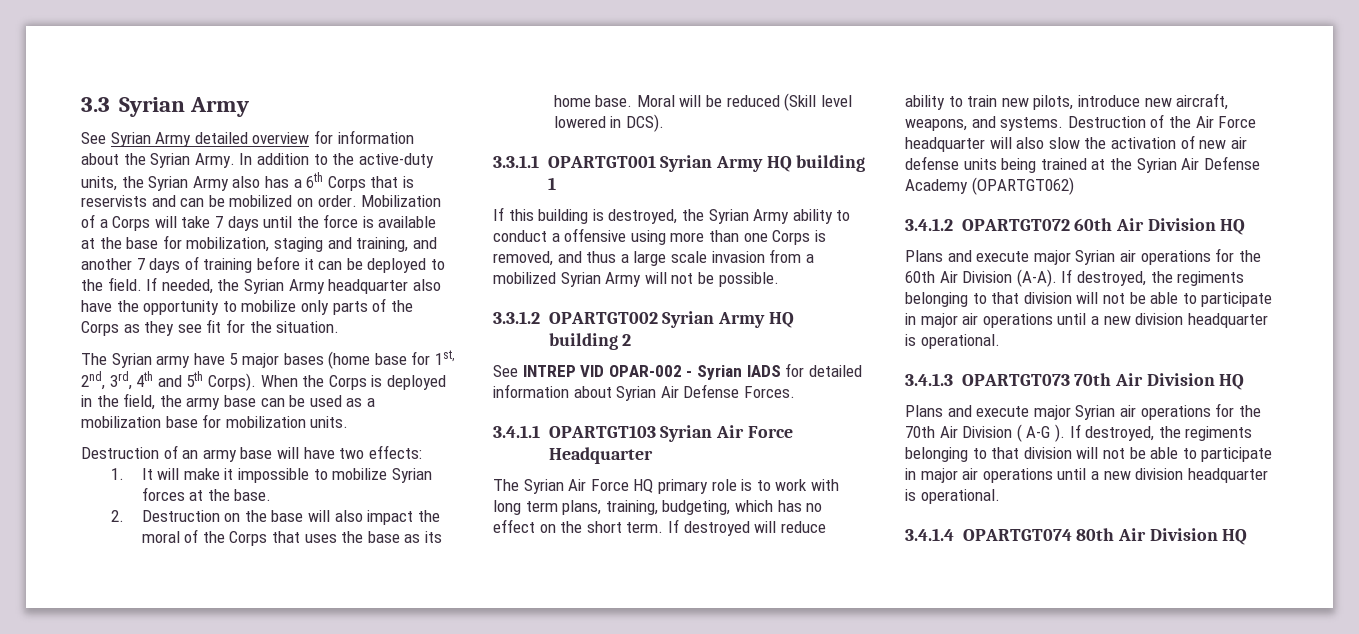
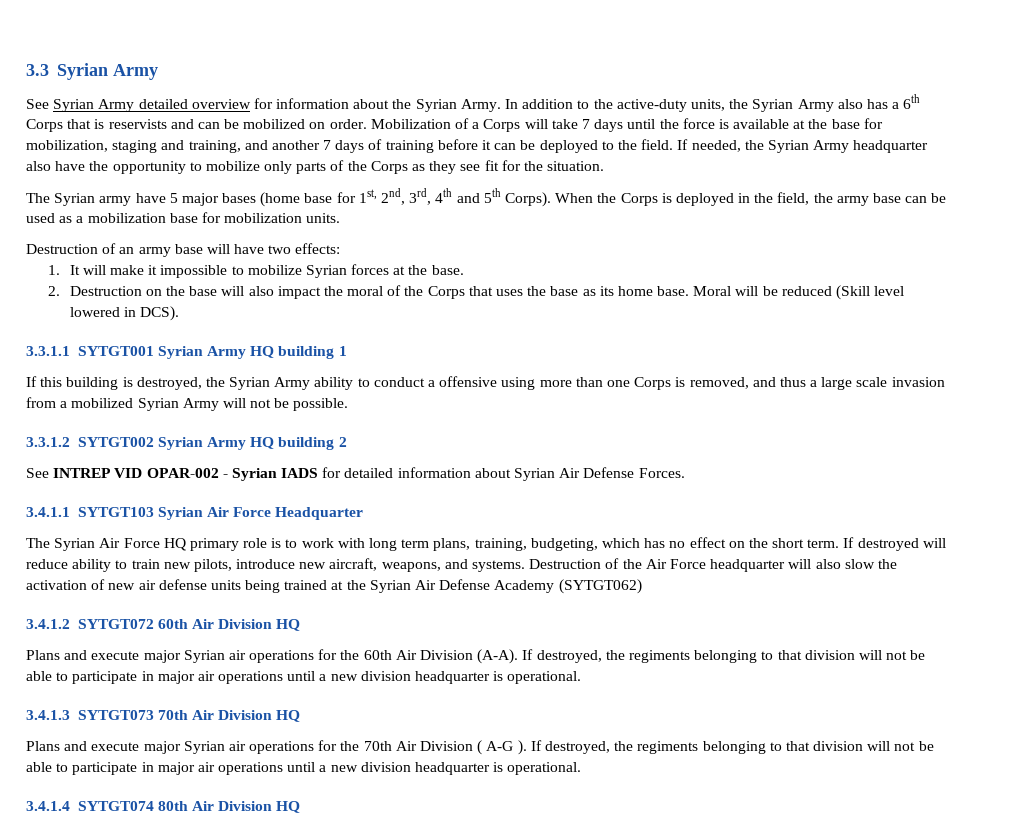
- 3.3.1.1 OPARTGT001 Syrian Army HQ building 1
+ 3.3.1.1 SYTGT001 Syrian Army HQ building 1
- 3.3.1.2 OPARTGT002 Syrian Army HQ building 2
+ 3.3.1.2 SYTGT002 Syrian Army HQ building 2
- 3.4.1.1 OPARTGT103 Syrian Air Force Headquarter
+ 3.4.1.1 SYTGT103 Syrian Air Force Headquarter
- Destruction of the Air Force headquarter will also slow the activation of new air defense units being trained at the Syrian Air Defense Academy (OPARTGT062)
+ Destruction of the Air Force headquarter will also slow the activation of new air defense units being trained at the Syrian Air Defense Academy (SYTGT062)
- 3.4.1.2 OPARTGT072 60th Air Division HQ
+ 3.4.1.2 SYTGT072 60th Air Division HQ
- 3.4.1.3 OPARTGT073 70th Air Division HQ
+ 3.4.1.3 SYTGT073 70th Air Division HQ
- 3.4.1.4 OPARTGT074 80th Air Division HQ
+ 3.4.1.4 SYTGT074 80th Air Division HQ

